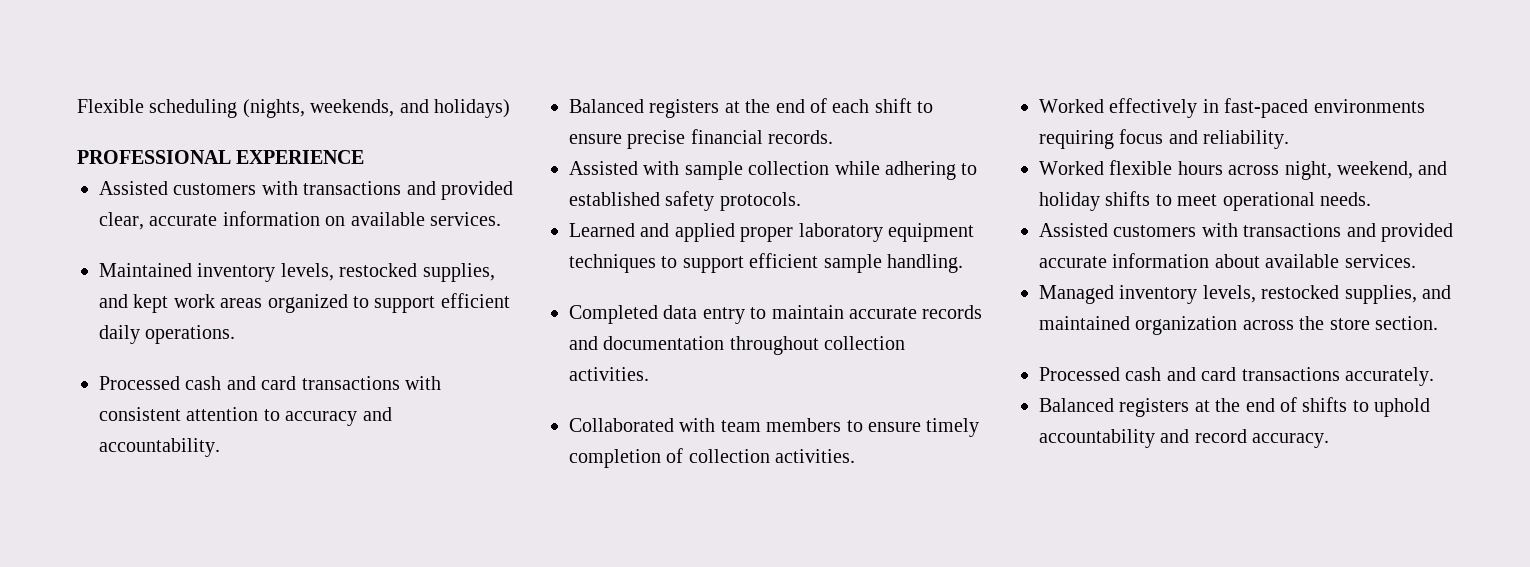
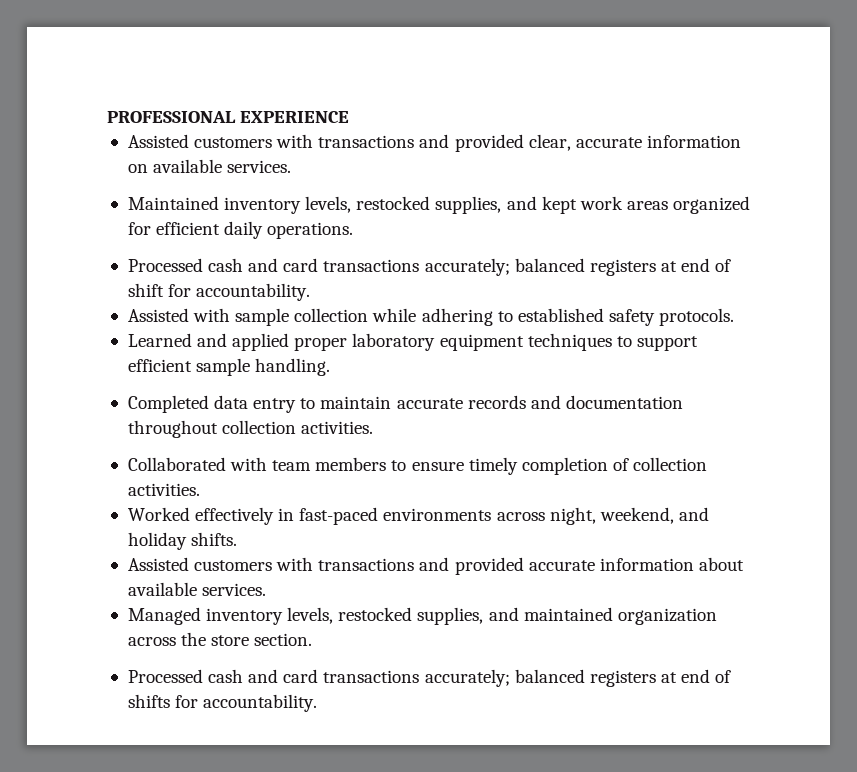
- Flexible scheduling (nights, weekends, and holidays)
- Maintained inventory levels, restocked supplies, and kept work areas organized to support efficient daily operations.
+ Maintained inventory levels, restocked supplies, and kept work areas organized for efficient daily operations.
- Processed cash and card transactions with consistent attention to accuracy and accountability.
- Balanced registers at the end of each shift to ensure precise financial records.
+ Processed cash and card transactions accurately; balanced registers at end of shift for accountability.
- Worked effectively in fast-paced environments requiring focus and reliability.
- Worked flexible hours across night, weekend, and holiday shifts to meet operational needs.
+ Worked effectively in fast-paced environments across night, weekend, and holiday shifts.
- Processed cash and card transactions accurately.
- Balanced registers at the end of shifts to uphold accountability and record accuracy.
+ Processed cash and card transactions accurately; balanced registers at end of shifts for accountability.

